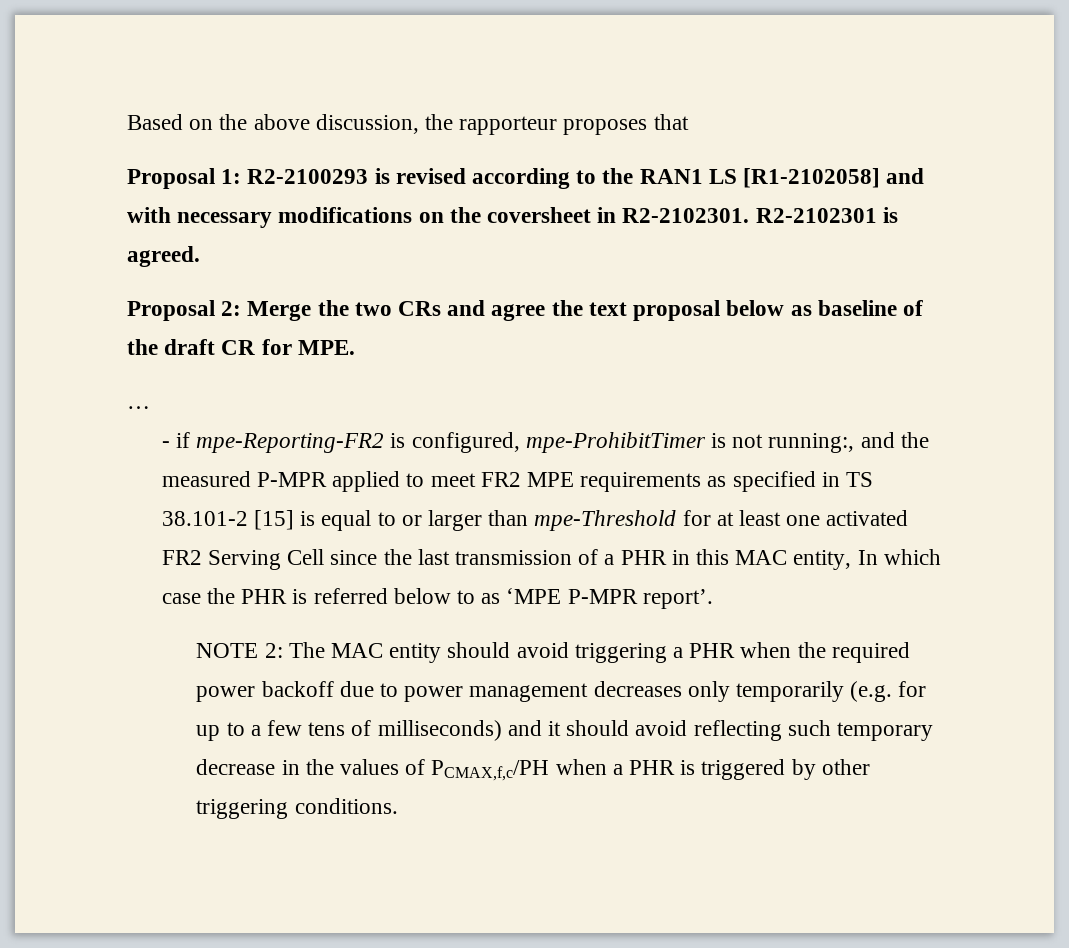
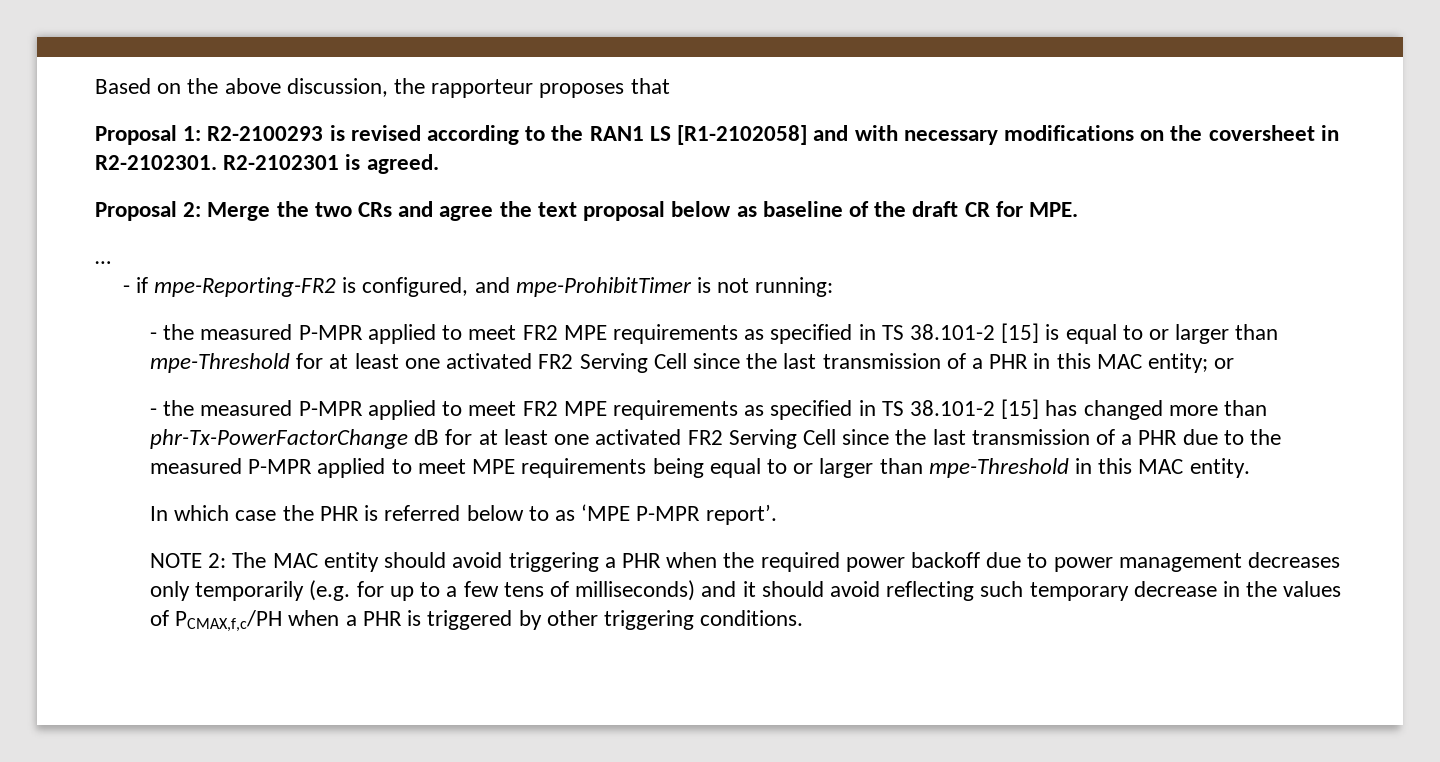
- - if mpe-Reporting-FR2 is configured, mpe-ProhibitTimer is not running:, and the measured P-MPR applied to meet FR2 MPE requirements as specified in TS 38.101-2 [15] is equal to or larger than mpe-Threshold for at least one activated FR2 Serving Cell since the last transmission of a PHR in this MAC entity, In which case the PHR is referred below to as ‘MPE P-MPR report’.
+ - if mpe-Reporting-FR2 is configured, and mpe-ProhibitTimer is not running:
+ - the measured P-MPR applied to meet FR2 MPE requirements as specified in TS 38.101-2 [15] is equal to or larger than mpe-Threshold for at least one activated FR2 Serving Cell since the last transmission of a PHR in this MAC entity; or
+ - the measured P-MPR applied to meet FR2 MPE requirements as specified in TS 38.101-2 [15] has changed more than phr-Tx-PowerFactorChange dB for at least one activated FR2 Serving Cell since the last transmission of a PHR due to the measured P-MPR applied to meet MPE requirements being equal to or larger than mpe-Threshold in this MAC entity.
+ In which case the PHR is referred below to as ‘MPE P-MPR report’.

